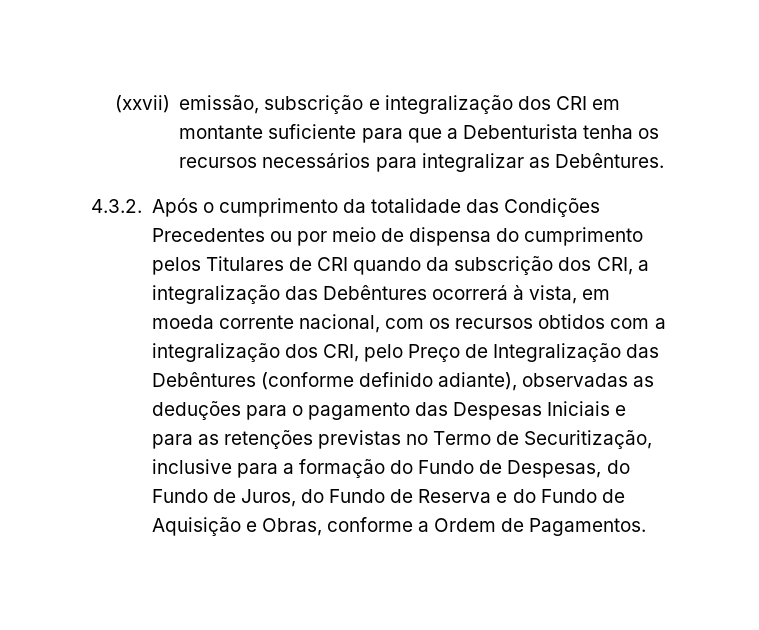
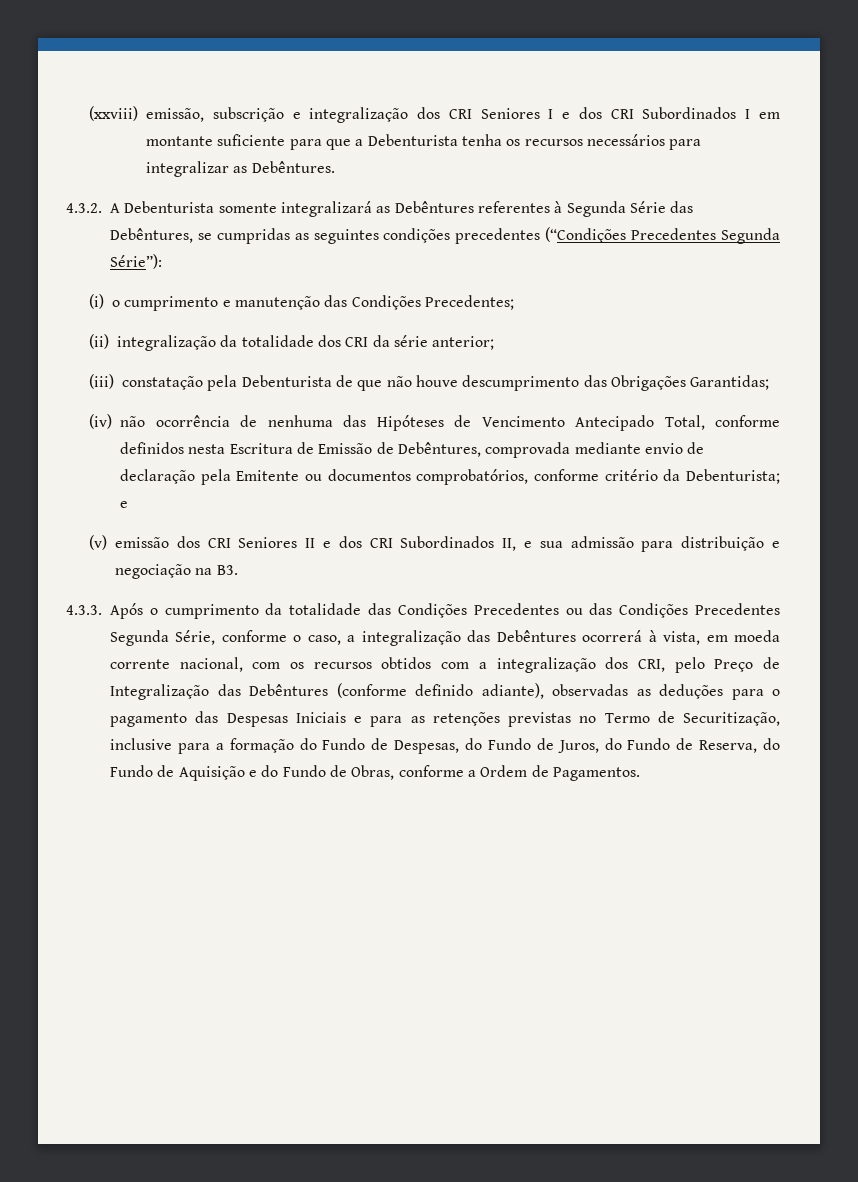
- (xxvii) emissão, subscrição e integralização dos CRI em montante suficiente para que a Debenturista tenha os recursos necessários para integralizar as Debêntures.
+ (xxviii) emissão, subscrição e integralização dos CRI Seniores I e dos CRI Subordinados I em montante suficiente para que a Debenturista tenha os recursos necessários para integralizar as Debêntures.
- 4.3.2. Após o cumprimento da totalidade das Condições Precedentes ou por meio de dispensa do cumprimento pelos Titulares de CRI quando da subscrição dos CRI, a integralização das Debêntures ocorrerá à vista, em moeda corrente nacional, com os recursos obtidos com a integralização dos CRI, pelo Preço de Integralização das Debêntures (conforme definido adiante), observadas as deduções para o pagamento das Despesas Iniciais e para as retenções previstas no Termo de Securitização, inclusive para a formação do Fundo de Despesas, do Fundo de Juros, do Fundo de Reserva e do Fundo de Aquisição e Obras, conforme a Ordem de Pagamentos.
+ 4.3.2. A Debenturista somente integralizará as Debêntures referentes à Segunda Série das Debêntures, se cumpridas as seguintes condições precedentes (“Condições Precedentes Segunda Série”):
+ (i) o cumprimento e manutenção das Condições Precedentes;
+ (ii) integralização da totalidade dos CRI da série anterior;
+ (iii) constatação pela Debenturista de que não houve descumprimento das Obrigações Garantidas;
+ (iv) não ocorrência de nenhuma das Hipóteses de Vencimento Antecipado Total, conforme definidos nesta Escritura de Emissão de Debêntures, comprovada mediante envio de declaração pela Emitente ou documentos comprobatórios, conforme critério da Debenturista; e
+ (v) emissão dos CRI Seniores II e dos CRI Subordinados II, e sua admissão para distribuição e negociação na B3.
+ 4.3.3. Após o cumprimento da totalidade das Condições Precedentes ou das Condições Precedentes Segunda Série, conforme o caso, a integralização das Debêntures ocorrerá à vista, em moeda corrente nacional, com os recursos obtidos com a integralização dos CRI, pelo Preço de Integralização das Debêntures (conforme definido adiante), observadas as deduções para o pagamento das Despesas Iniciais e para as retenções previstas no Termo de Securitização, inclusive para a formação do Fundo de Despesas, do Fundo de Juros, do Fundo de Reserva, do Fundo de Aquisição e do Fundo de Obras, conforme a Ordem de Pagamentos.

